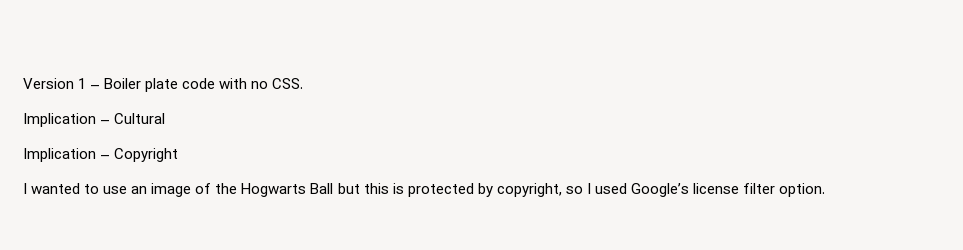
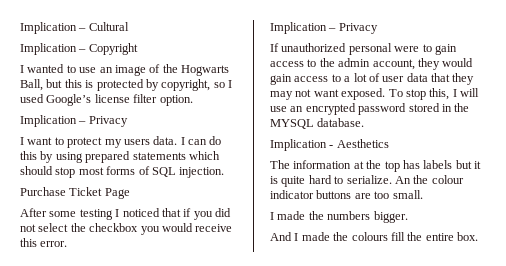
- Version 1 – Boiler plate code with no CSS.
- I wanted to use an image of the Hogwarts Ball but this is protected by copyright, so I used Google’s license filter option.
+ I wanted to use an image of the Hogwarts Ball, but this is protected by copyright, so I used Google’s license filter option.
+ Implication – Privacy
+ I want to protect my users data. I can do this by using prepared statements which should stop most forms of SQL injection.
+ Purchase Ticket Page
+ After some testing I noticed that if you did not select the checkbox you would receive this error.
+ Implication – Privacy
+ If unauthorized personal were to gain access to the admin account, they would gain access to a lot of user data that they may not want exposed. To stop this, I will use an encrypted password stored in the MYSQL database.
+ Implication - Aesthetics
+ The information at the top has labels but it is quite hard to serialize. An the colour indicator buttons are too small.
+ I made the numbers bigger.
+ And I made the colours fill the entire box.

